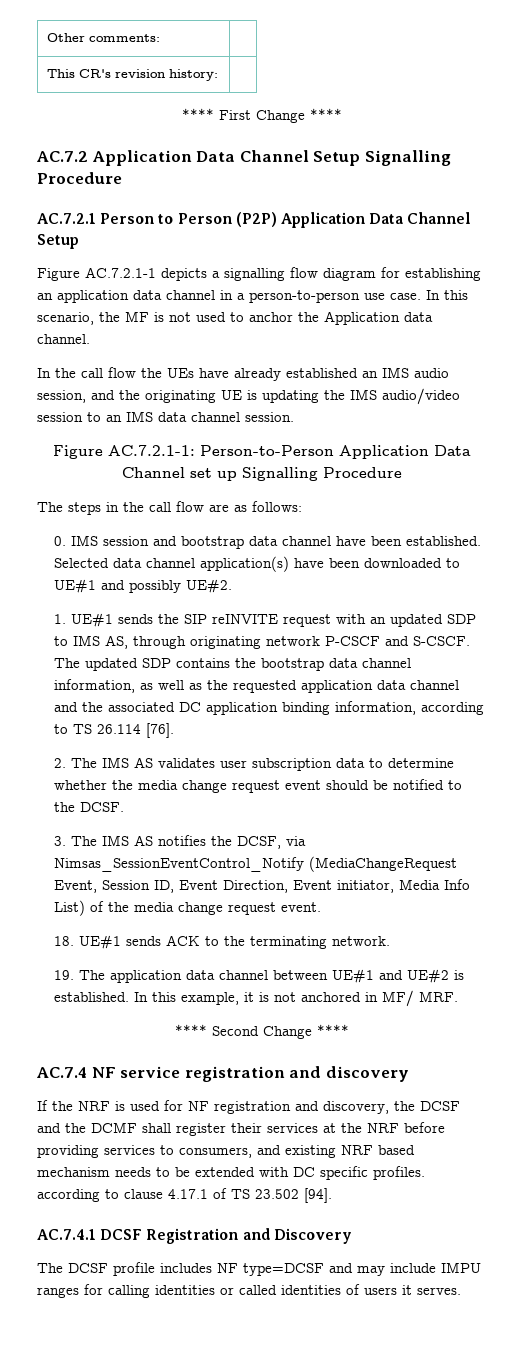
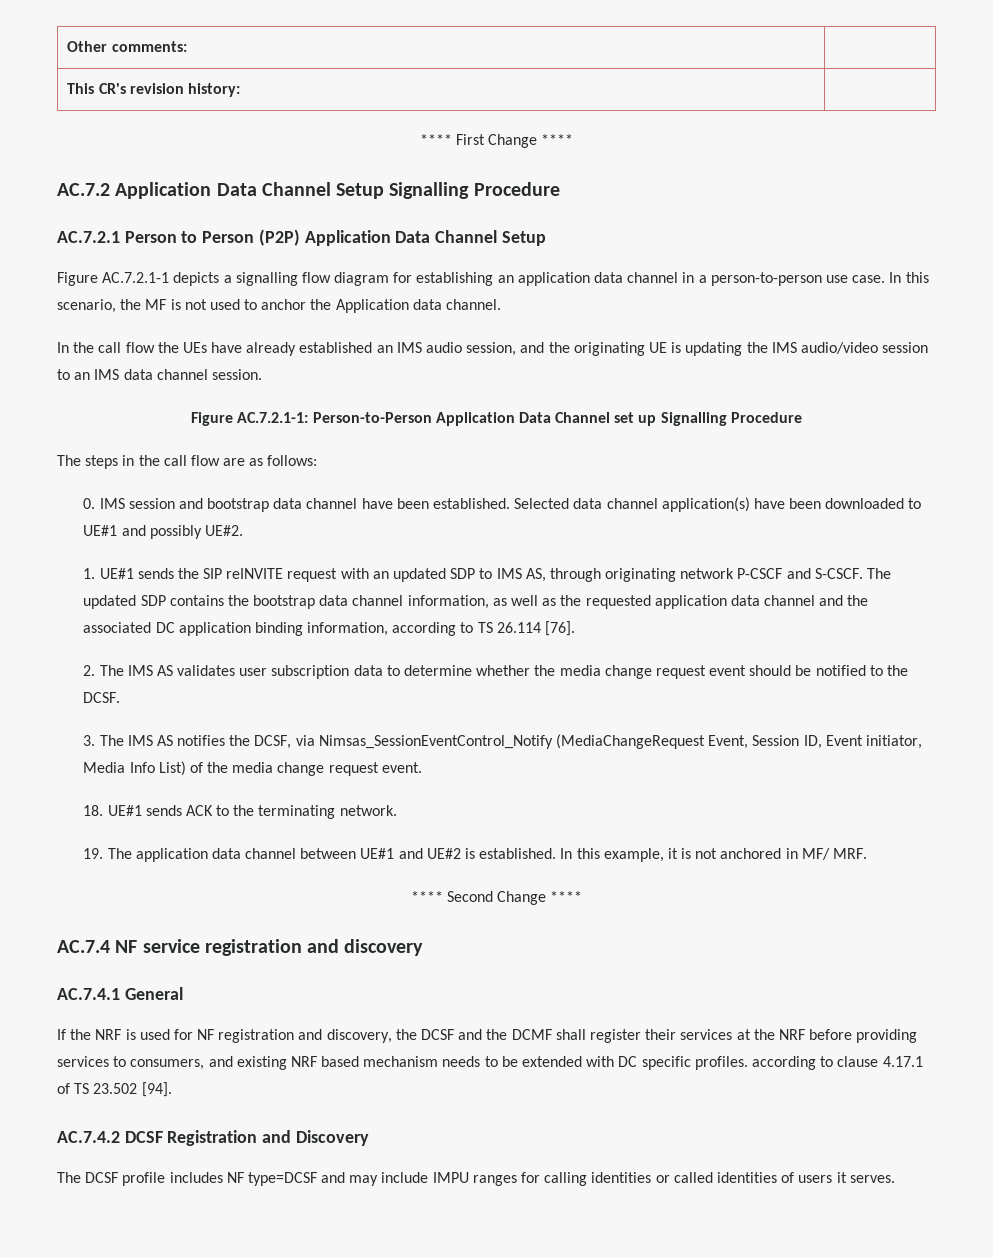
- 3. The IMS AS notifies the DCSF, via Nimsas_SessionEventControl_Notify (MediaChangeRequest Event, Session ID, Event Direction, Event initiator, Media Info List) of the media change request event.
+ 3. The IMS AS notifies the DCSF, via Nimsas_SessionEventControl_Notify (MediaChangeRequest Event, Session ID, Event initiator, Media Info List) of the media change request event.
+ AC.7.4.1 General
- AC.7.4.1 DCSF Registration and Discovery
+ AC.7.4.2 DCSF Registration and Discovery

